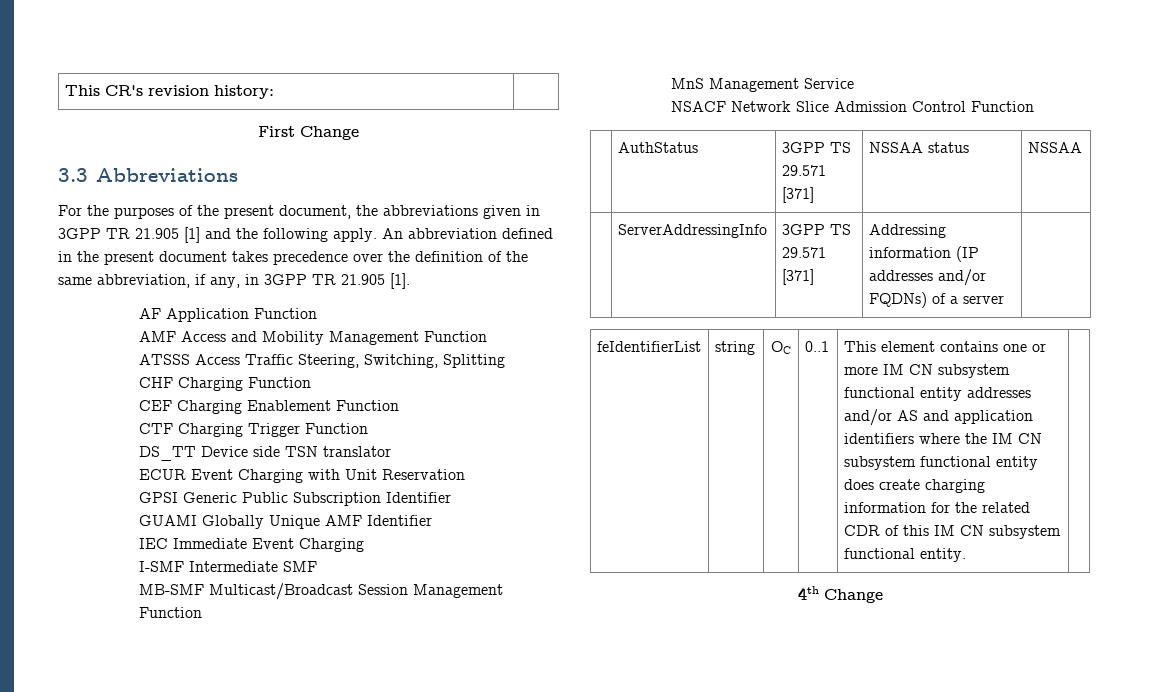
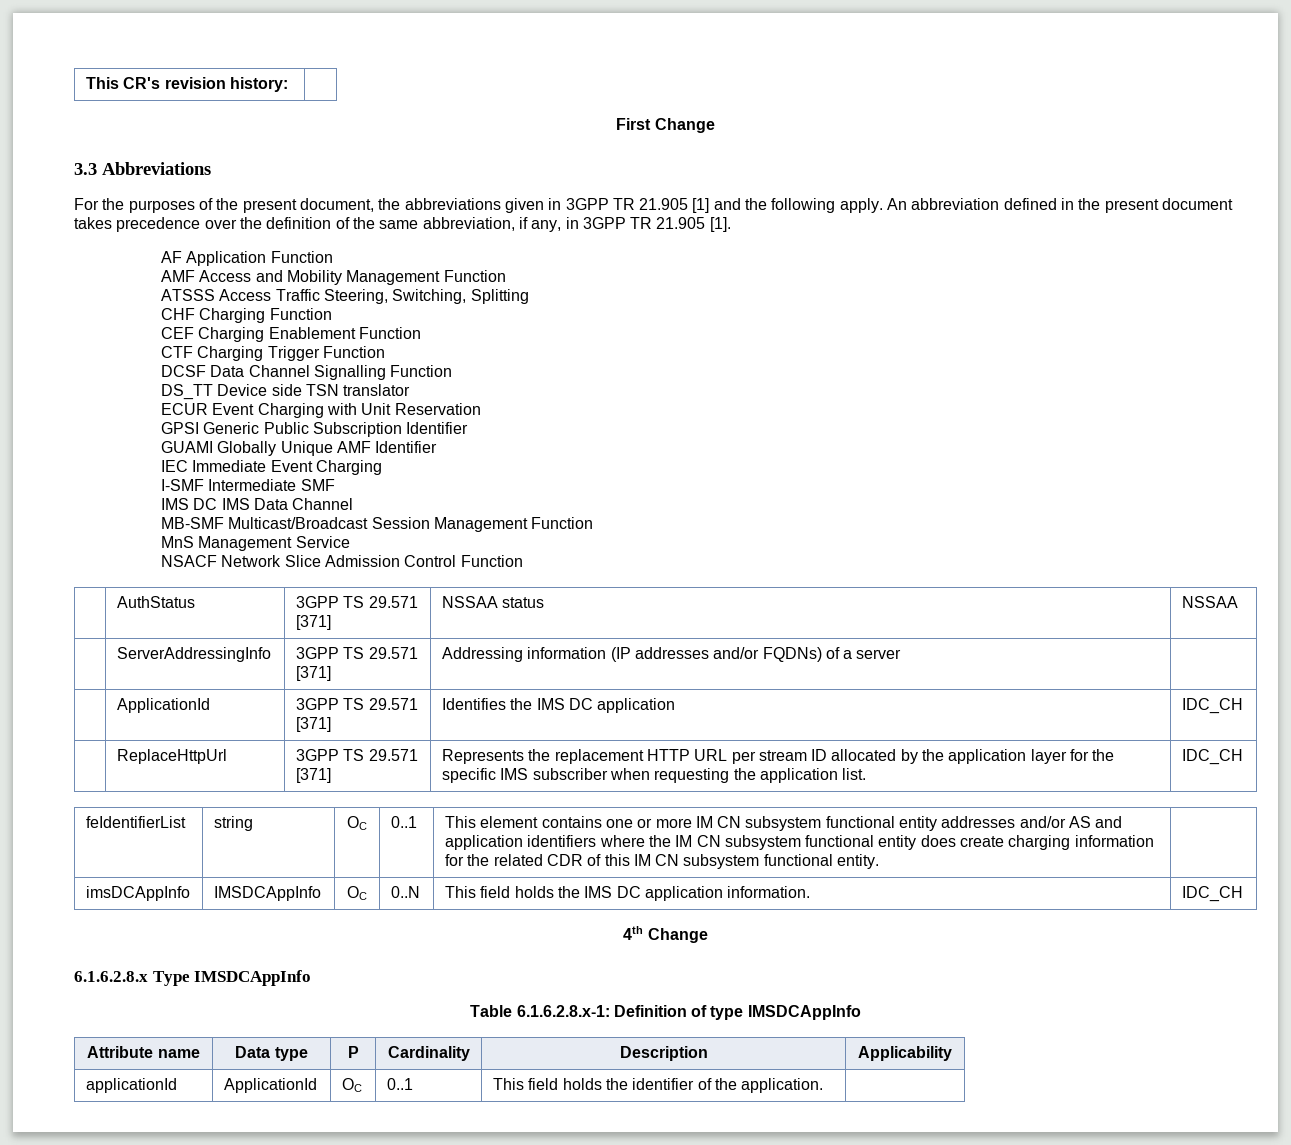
+ DCSF Data Channel Signalling Function
+ IMS DC IMS Data Channel
+ | ApplicationId | 3GPP TS 29.571 [371] | Identifies the IMS DC application | IDC_CH
+ | ReplaceHttpUrl | 3GPP TS 29.571 [371] | Represents the replacement HTTP URL per stream ID allocated by the application layer for the specific IMS subscriber when requesting the application list. | IDC_CH
+ imsDCAppInfo | IMSDCAppInfo | OC | 0..N | This field holds the IMS DC application information. | IDC_CH
  4th Change
+ 6.1.6.2.8.x Type IMSDCAppInfo
+ Table 6.1.6.2.8.x-1: Definition of type IMSDCAppInfo
+ Attribute name | Data type | P | Cardinality | Description | Applicability
+ applicationId | ApplicationId | OC | 0..1 | This field holds the identifier of the application. |

